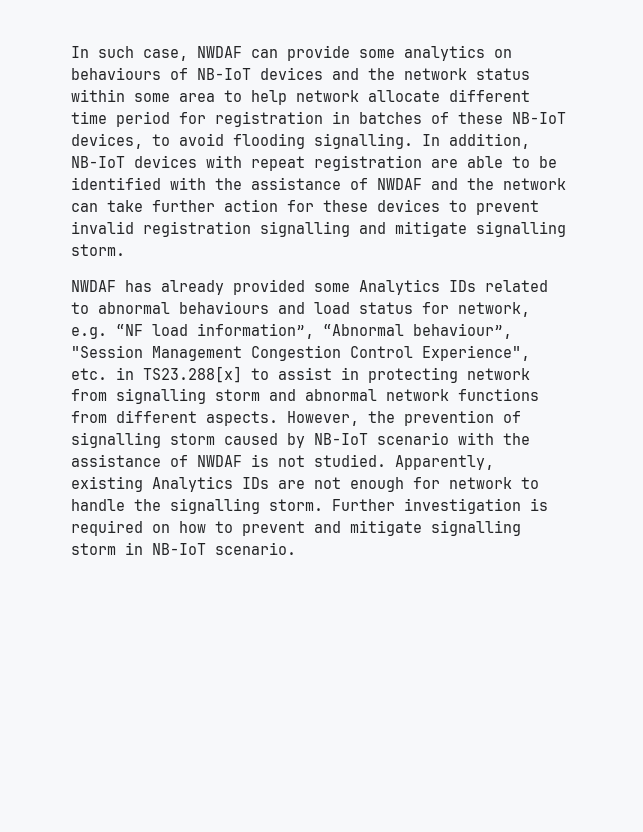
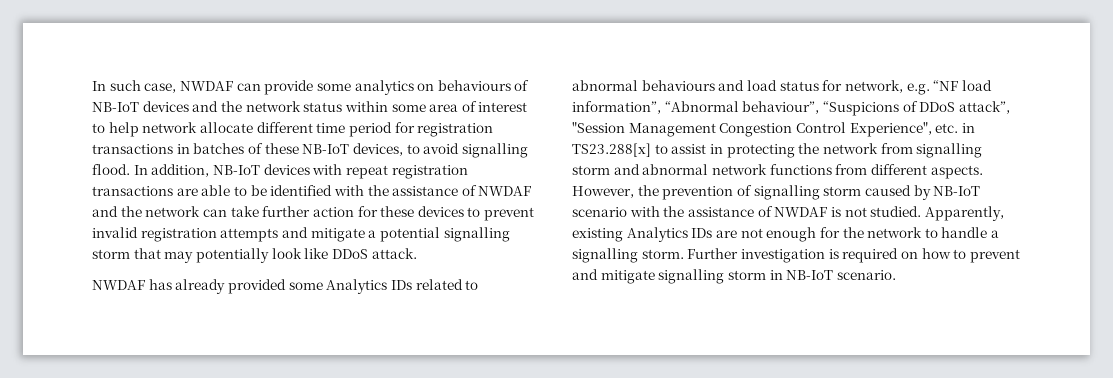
- In such case, NWDAF can provide some analytics on behaviours of NB-IoT devices and the network status within some area to help network allocate different time period for registration in batches of these NB-IoT devices, to avoid flooding signalling.
+ In such case, NWDAF can provide some analytics on behaviours of NB-IoT devices and the network status within some area of interest to help network allocate different time period for registration transactions in batches of these NB-IoT devices, to avoid signalling flood.
- In addition, NB-IoT devices with repeat registration are able to be identified with the assistance of NWDAF and the network can take further action for these devices to prevent invalid registration signalling and mitigate signalling storm.
+ In addition, NB-IoT devices with repeat registration transactions are able to be identified with the assistance of NWDAF and the network can take further action for these devices to prevent invalid registration attempts and mitigate a potential signalling storm that may potentially look like DDoS attack.
- NWDAF has already provided some Analytics IDs related to abnormal behaviours and load status for network, e.g. “NF load information”, “Abnormal behaviour”, "Session Management Congestion Control Experience", etc. in TS23.288[x] to assist in protecting network from signalling storm and abnormal network functions from different aspects.
+ NWDAF has already provided some Analytics IDs related to abnormal behaviours and load status for network, e.g. “NF load information”, “Abnormal behaviour”, “Suspicions of DDoS attack”, "Session Management Congestion Control Experience", etc. in TS23.288[x] to assist in protecting the network from signalling storm and abnormal network functions from different aspects.
- Apparently, existing Analytics IDs are not enough for network to handle the signalling storm.
+ Apparently, existing Analytics IDs are not enough for the network to handle a signalling storm.

